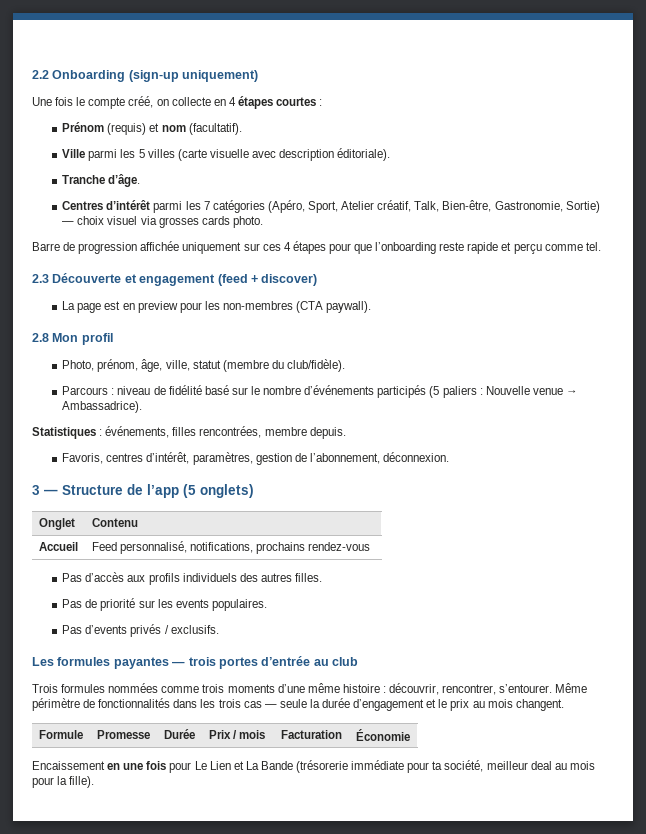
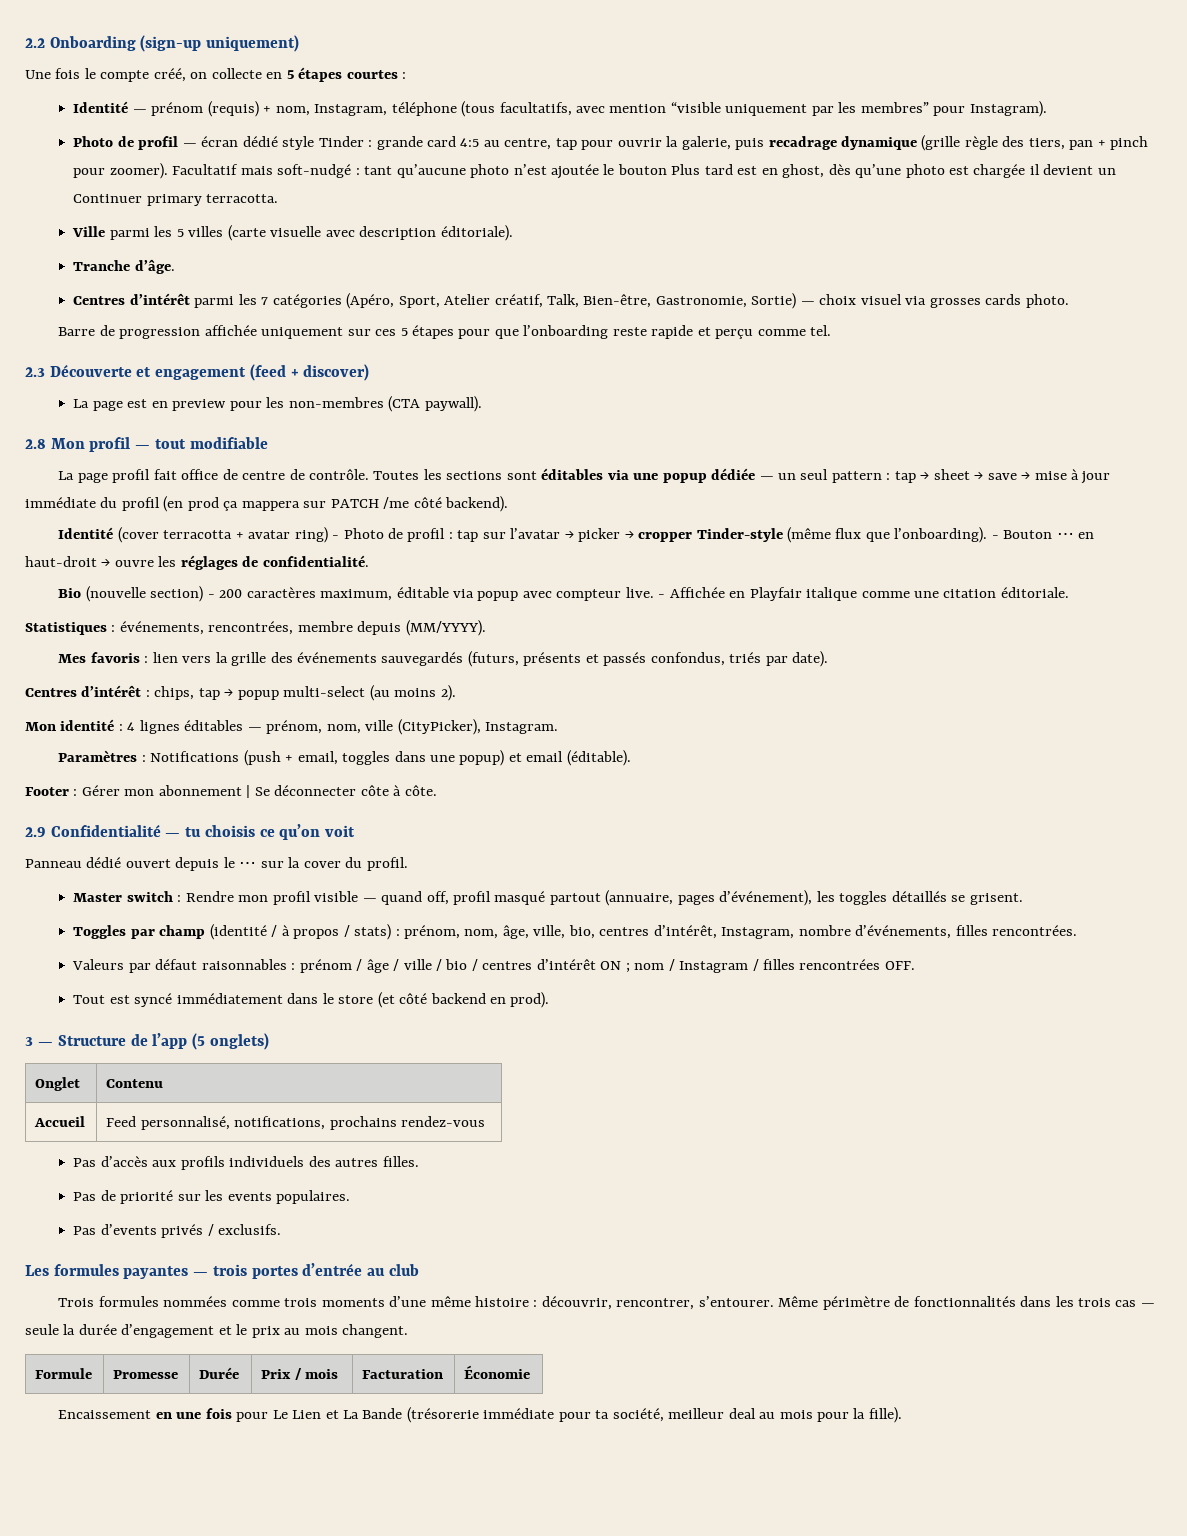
- Une fois le compte créé, on collecte en 4 étapes courtes :
+ Une fois le compte créé, on collecte en 5 étapes courtes :
- Prénom (requis) et nom (facultatif).
+ Identité — prénom (requis) + nom, Instagram, téléphone (tous facultatifs, avec mention “visible uniquement par les membres” pour Instagram).
+ Photo de profil — écran dédié style Tinder : grande card 4:5 au centre, tap pour ouvrir la galerie, puis recadrage dynamique (grille règle des tiers, pan + pinch pour zoomer). Facultatif mais soft-nudgé : tant qu’aucune photo n’est ajoutée le bouton Plus tard est en ghost, dès qu’une photo est chargée il devient un Continuer primary terracotta.
- Barre de progression affichée uniquement sur ces 4 étapes pour que l’onboarding reste rapide et perçu comme tel.
+ Barre de progression affichée uniquement sur ces 5 étapes pour que l’onboarding reste rapide et perçu comme tel.
- 2.8 Mon profil
- Photo, prénom, âge, ville, statut (membre du club/fidèle).
- Parcours : niveau de fidélité basé sur le nombre d’événements participés (5 paliers : Nouvelle venue → Ambassadrice).
+ 2.8 Mon profil — tout modifiable
+ La page profil fait office de centre de contrôle. Toutes les sections sont éditables via une popup dédiée — un seul pattern : tap → sheet → save → mise à jour immédiate du profil (en prod ça mappera sur PATCH /me côté backend).
+ Identité (cover terracotta + avatar ring) - Photo de profil : tap sur l’avatar → picker → cropper Tinder-style (même flux que l’onboarding). - Bouton ⋯ en haut-droit → ouvre les réglages de confidentialité.
+ Bio (nouvelle section) - 200 caractères maximum, éditable via popup avec compteur live. - Affichée en Playfair italique comme une citation éditoriale.
- Statistiques : événements, filles rencontrées, membre depuis.
- Favoris, centres d’intérêt, paramètres, gestion de l’abonnement, déconnexion.
+ Statistiques : événements, rencontrées, membre depuis (MM/YYYY).
+ Mes favoris : lien vers la grille des événements sauvegardés (futurs, présents et passés confondus, triés par date).
+ Centres d’intérêt : chips, tap → popup multi-select (au moins 2).
+ Mon identité : 4 lignes éditables — prénom, nom, ville (CityPicker), Instagram.
+ Paramètres : Notifications (push + email, toggles dans une popup) et email (éditable).
+ Footer : Gérer mon abonnement | Se déconnecter côte à côte.
+ 2.9 Confidentialité — tu choisis ce qu’on voit
+ Panneau dédié ouvert depuis le ⋯ sur la cover du profil.
+ Master switch : Rendre mon profil visible — quand off, profil masqué partout (annuaire, pages d’événement), les toggles détaillés se grisent.
+ Toggles par champ (identité / à propos / stats) : prénom, nom, âge, ville, bio, centres d’intérêt, Instagram, nombre d’événements, filles rencontrées.
+ Valeurs par défaut raisonnables : prénom / âge / ville / bio / centres d’intérêt ON ; nom / Instagram / filles rencontrées OFF.
+ Tout est syncé immédiatement dans le store (et côté backend en prod).

